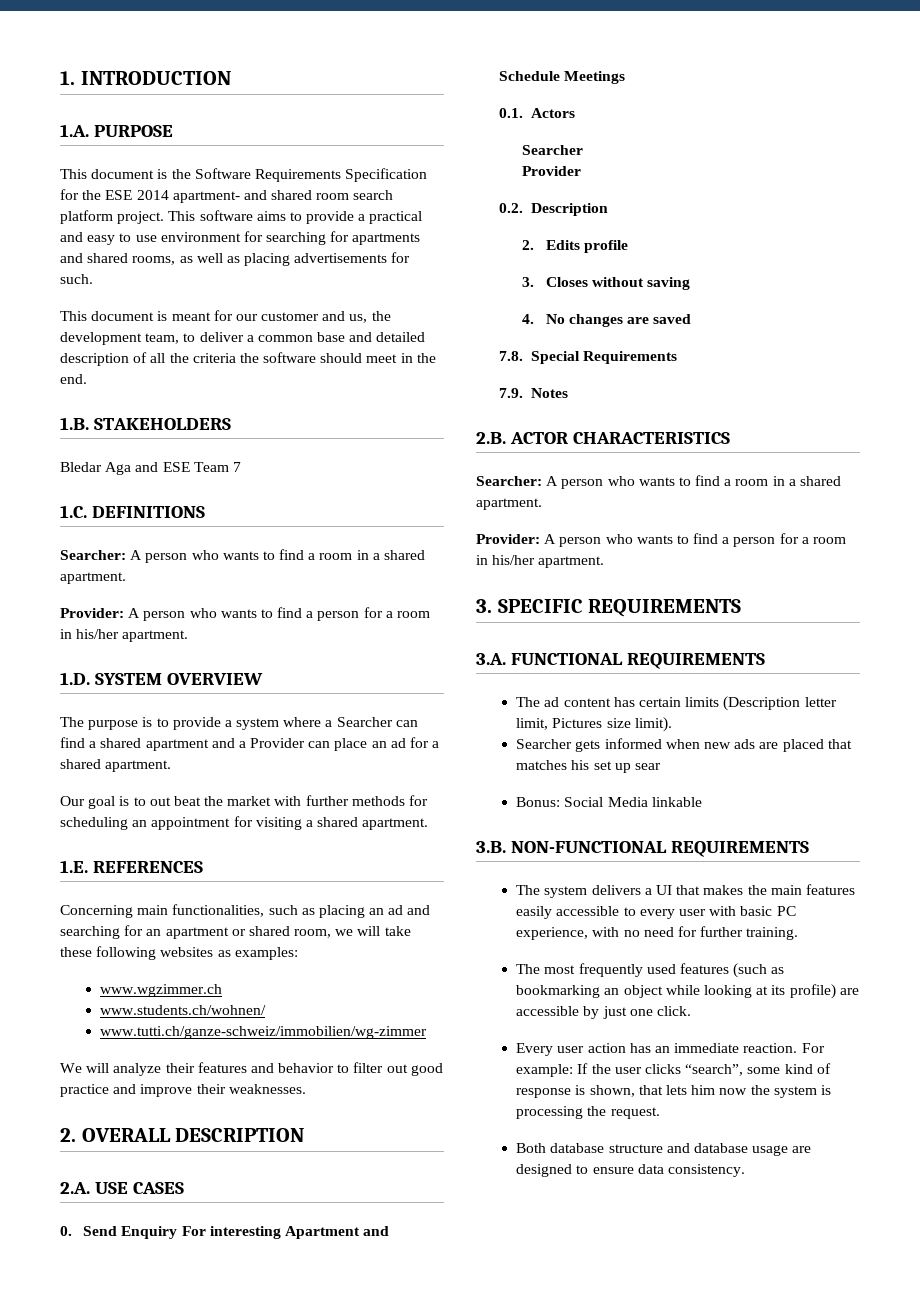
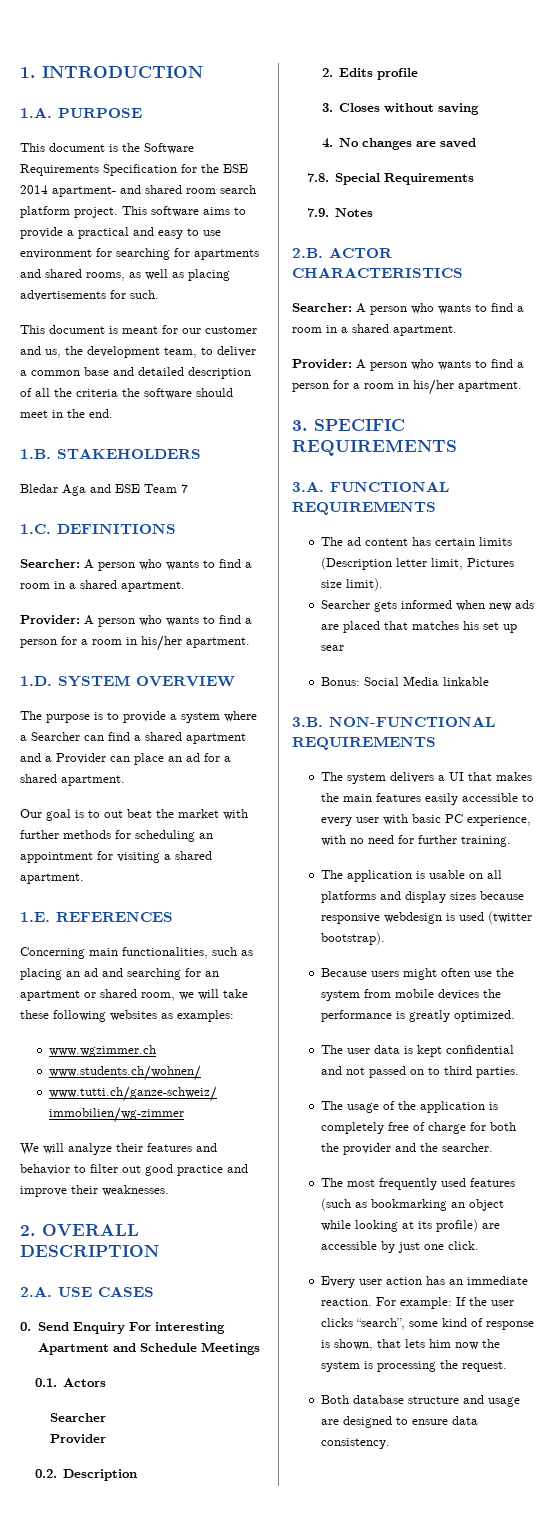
+ The application is usable on all platforms and display sizes because responsive webdesign is used (twitter bootstrap).
+ Because users might often use the system from mobile devices the performance is greatly optimized.
+ The user data is kept confidential and not passed on to third parties.
+ The usage of the application is completely free of charge for both the provider and the searcher.
- Both database structure and database usage are designed to ensure data consistency.
+ Both database structure and usage are designed to ensure data consistency.

